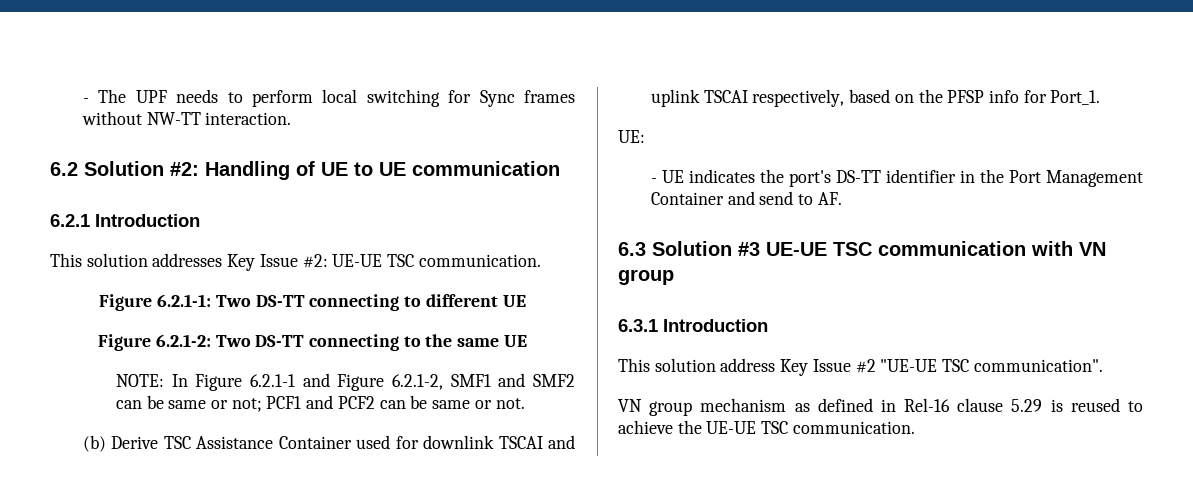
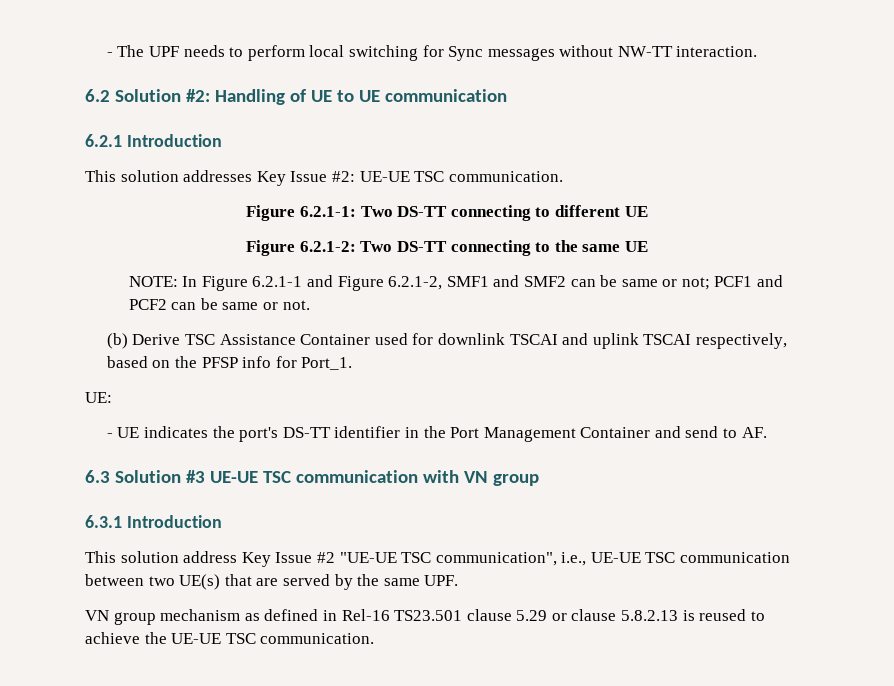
- - The UPF needs to perform local switching for Sync frames without NW-TT interaction.
+ - The UPF needs to perform local switching for Sync messages without NW-TT interaction.
- This solution address Key Issue #2 "UE-UE TSC communication".
+ This solution address Key Issue #2 "UE-UE TSC communication", i.e., UE-UE TSC communication between two UE(s) that are served by the same UPF.
- VN group mechanism as defined in Rel-16 clause 5.29 is reused to achieve the UE-UE TSC communication.
+ VN group mechanism as defined in Rel-16 TS23.501 clause 5.29 or clause 5.8.2.13 is reused to achieve the UE-UE TSC communication.

